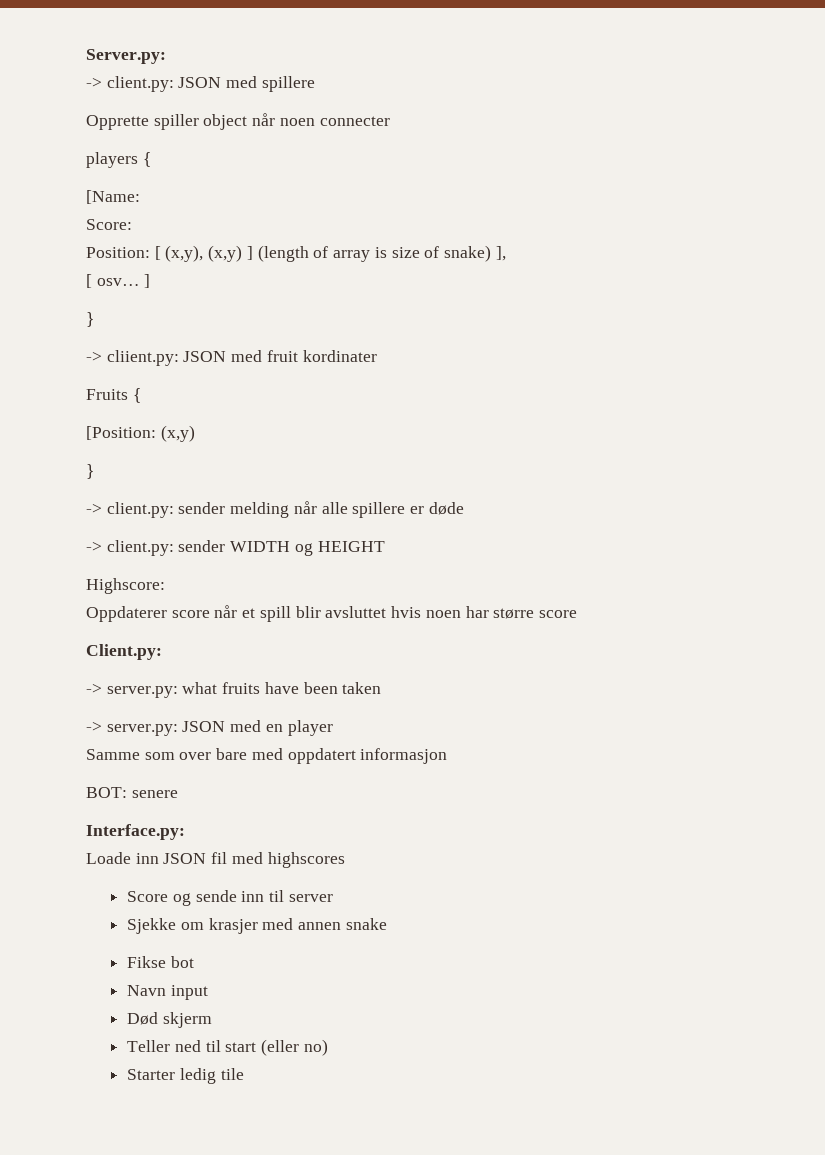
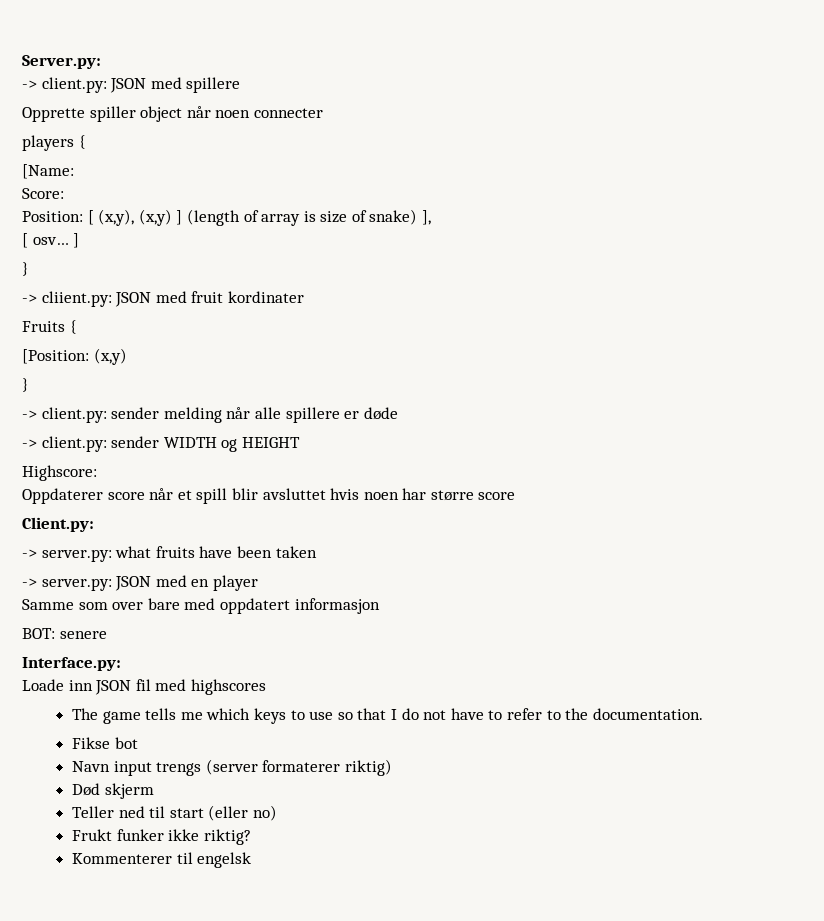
- Score og sende inn til server
- Sjekke om krasjer med annen snake
+ The game tells me which keys to use so that I do not have to refer to the documentation.
- Navn input
+ Navn input trengs (server formaterer riktig)
- Starter ledig tile
+ Frukt funker ikke riktig?
+ Kommenterer til engelsk

